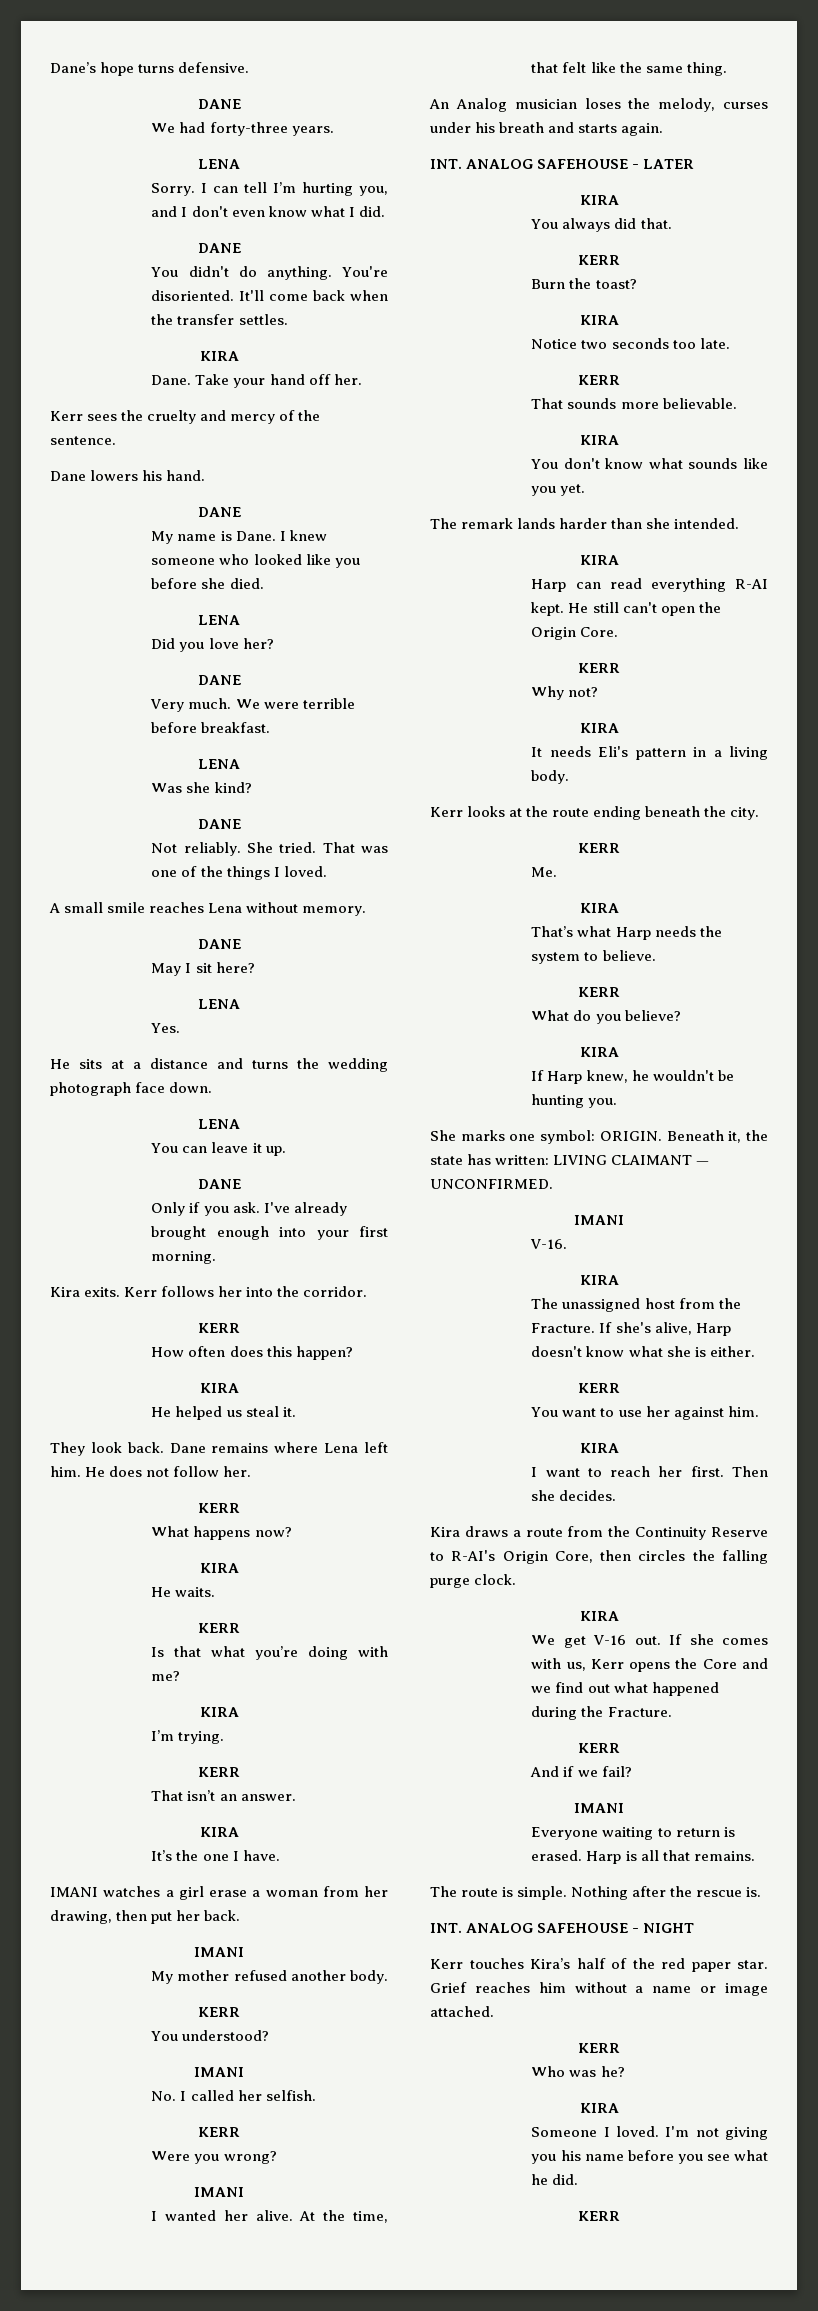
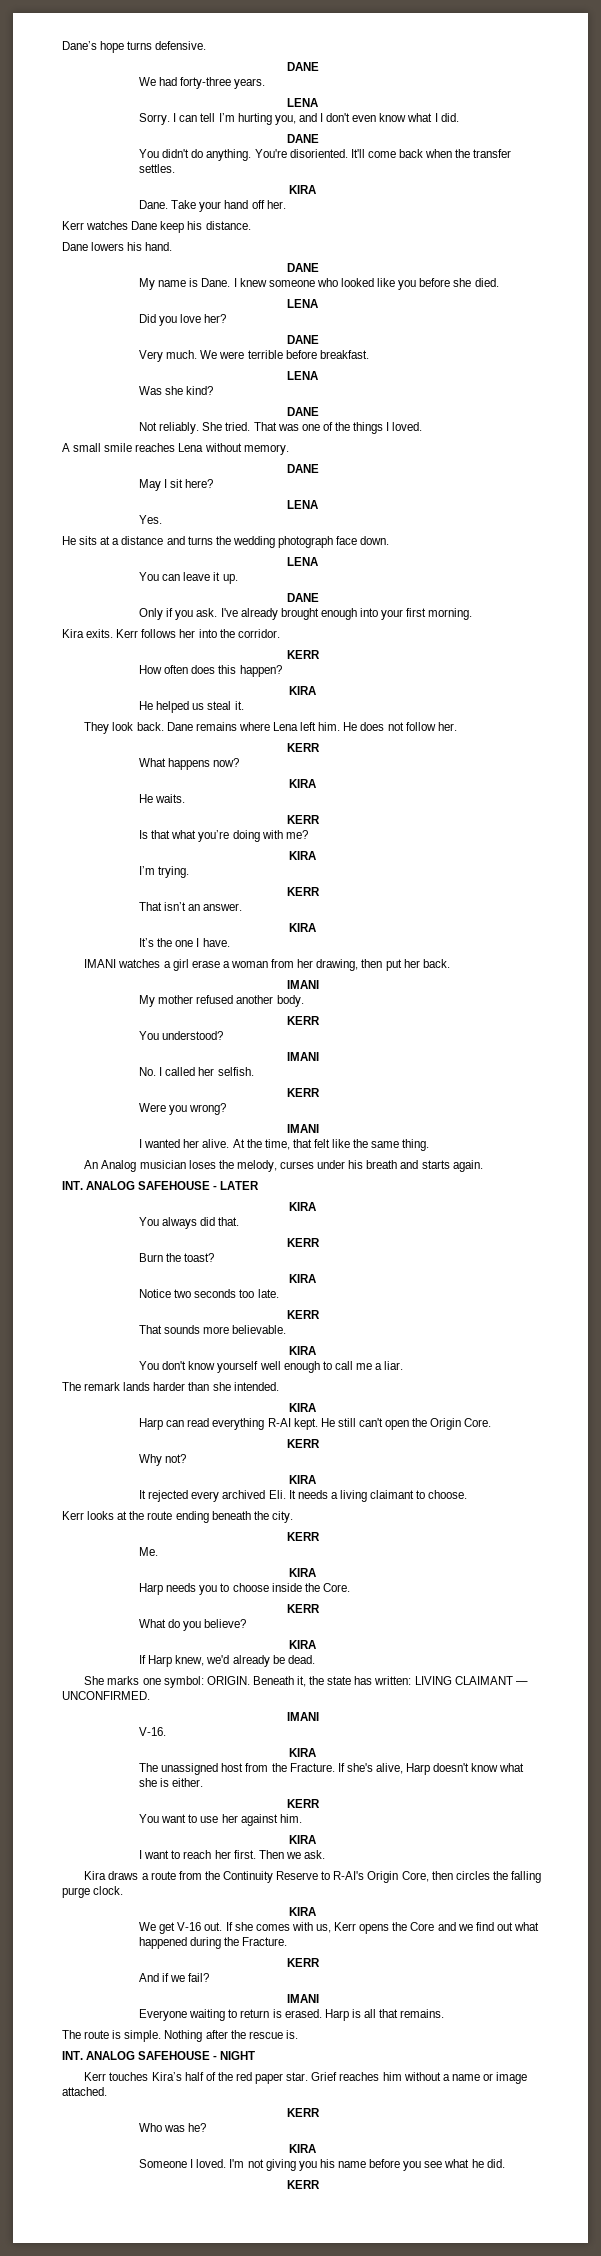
- Kerr sees the cruelty and mercy of the sentence.
+ Kerr watches Dane keep his distance.
- You don't know what sounds like you yet.
+ You don't know yourself well enough to call me a liar.
- It needs Eli's pattern in a living body.
+ It rejected every archived Eli. It needs a living claimant to choose.
- That’s what Harp needs the system to believe.
+ Harp needs you to choose inside the Core.
- If Harp knew, he wouldn't be hunting you.
+ If Harp knew, we'd already be dead.
- Then she decides.
+ Then we ask.

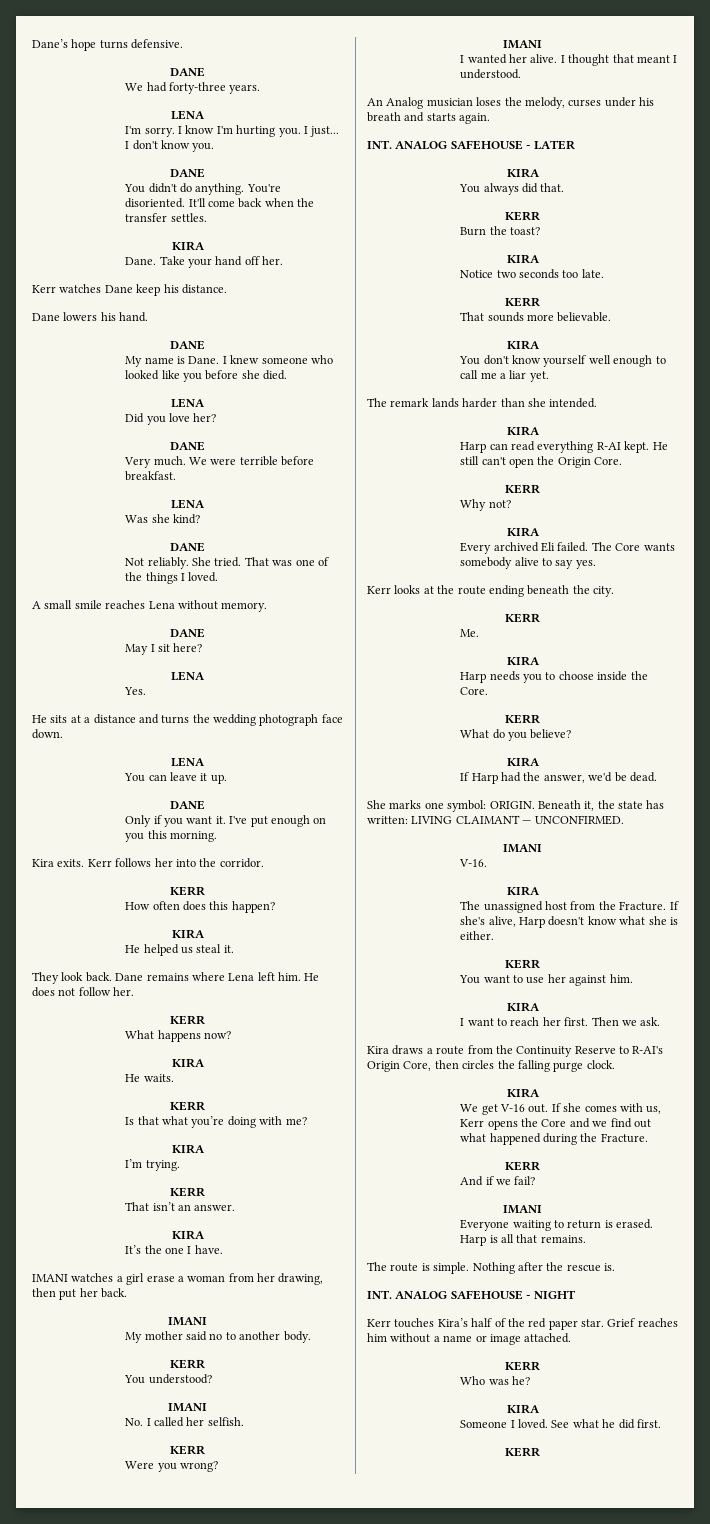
- Sorry. I can tell I’m hurting you, and I don't even know what I did.
+ I'm sorry. I know I'm hurting you. I just... I don't know you.
- Only if you ask. I've already brought enough into your first morning.
+ Only if you want it. I've put enough on you this morning.
- My mother refused another body.
+ My mother said no to another body.
- At the time, that felt like the same thing.
+ I thought that meant I understood.
- You don't know yourself well enough to call me a liar.
+ You don't know yourself well enough to call me a liar yet.
- It rejected every archived Eli. It needs a living claimant to choose.
+ Every archived Eli failed. The Core wants somebody alive to say yes.
- If Harp knew, we'd already be dead.
+ If Harp had the answer, we'd be dead.
- I'm not giving you his name before you see what he did.
+ See what he did first.

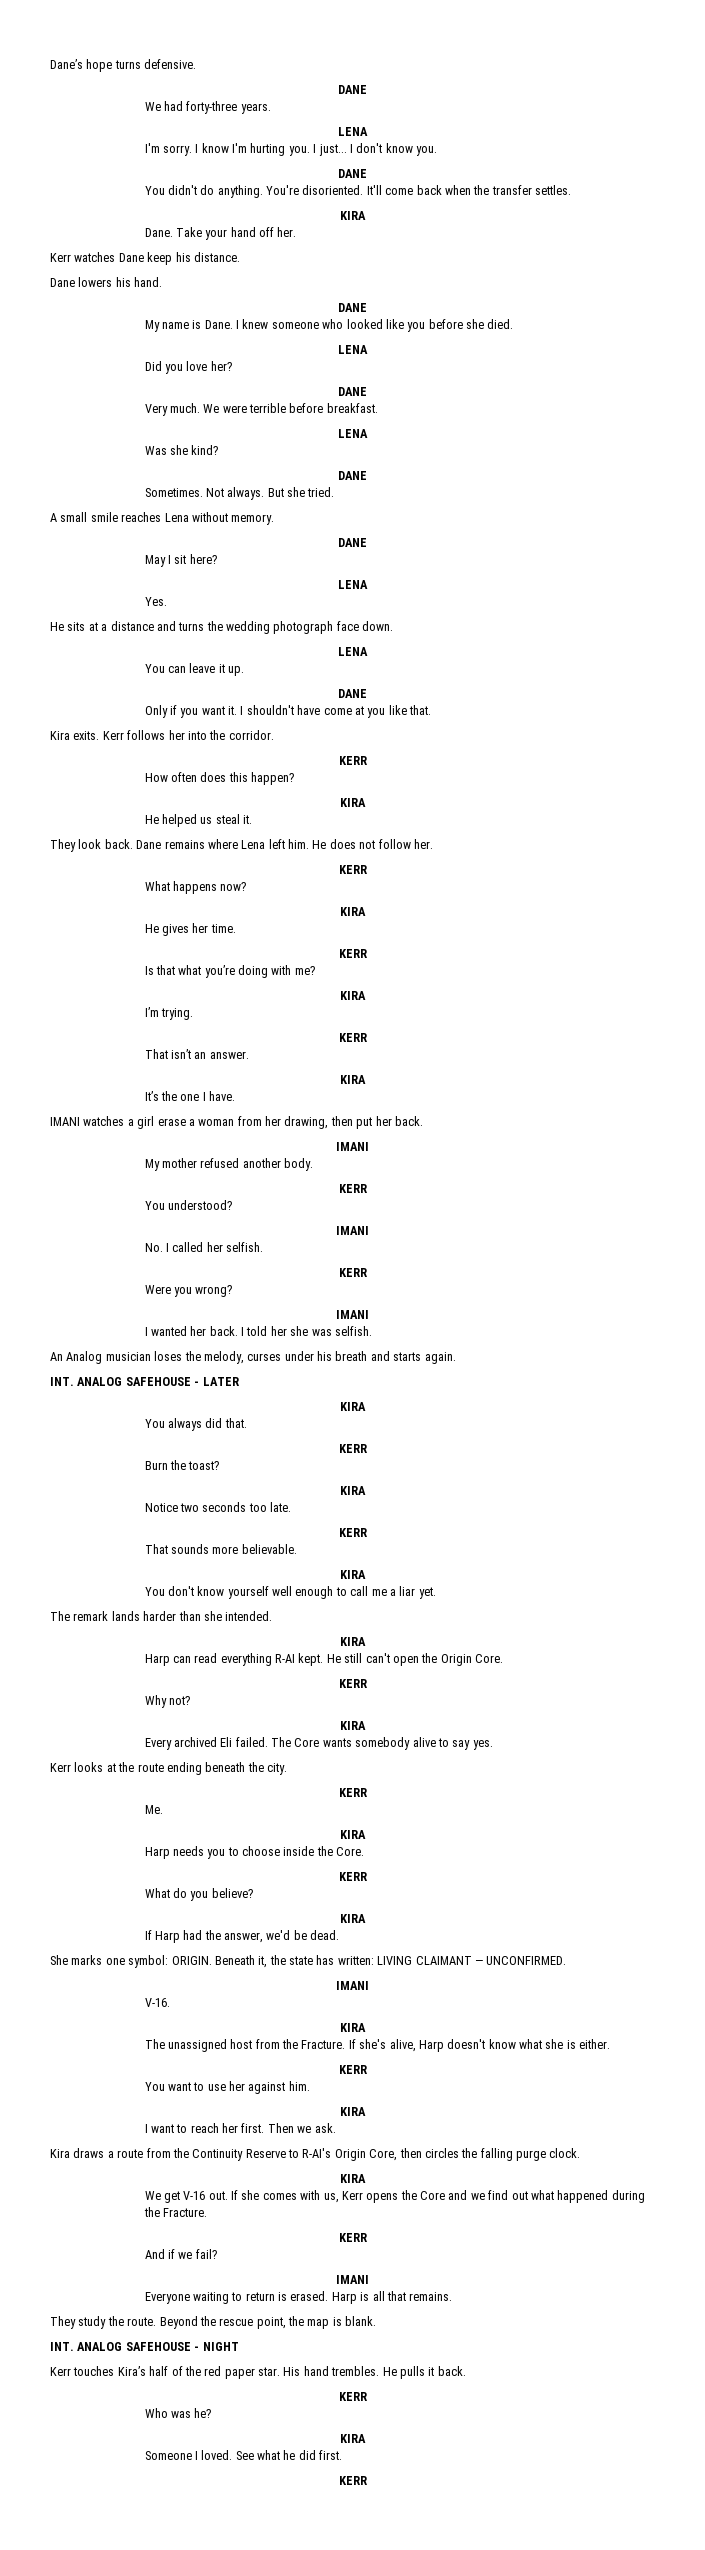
- Not reliably. She tried. That was one of the things I loved.
+ Sometimes. Not always. But she tried.
- I've put enough on you this morning.
+ I shouldn't have come at you like that.
- He waits.
+ He gives her time.
- My mother said no to another body.
+ My mother refused another body.
- I wanted her alive. I thought that meant I understood.
+ I wanted her back. I told her she was selfish.
- The route is simple. Nothing after the rescue is.
+ They study the route. Beyond the rescue point, the map is blank.
- Grief reaches him without a name or image attached.
+ His hand trembles. He pulls it back.

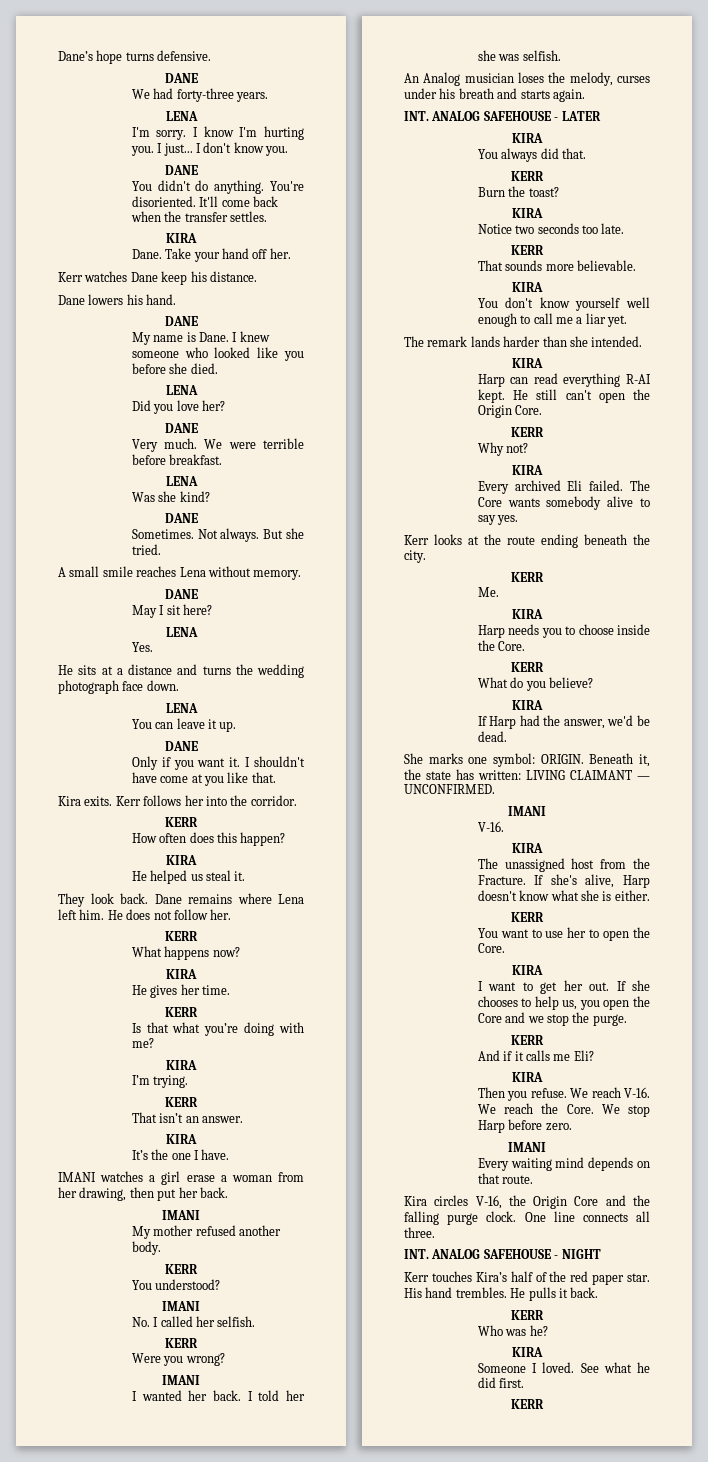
- You want to use her against him.
+ You want to use her to open the Core.
- I want to reach her first. Then we ask.
- Kira draws a route from the Continuity Reserve to R-AI's Origin Core, then circles the falling purge clock.
+ I want to get her out. If she chooses to help us, you open the Core and we stop the purge.
+ KERR
+ And if it calls me Eli?
  KIRA
- We get V-16 out. If she comes with us, Kerr opens the Core and we find out what happened during the Fracture.
- KERR
- And if we fail?
+ Then you refuse. We reach V-16. We reach the Core. We stop Harp before zero.
  IMANI
- Everyone waiting to return is erased. Harp is all that remains.
- They study the route. Beyond the rescue point, the map is blank.
+ Every waiting mind depends on that route.
+ Kira circles V-16, the Origin Core and the falling purge clock. One line connects all three.

